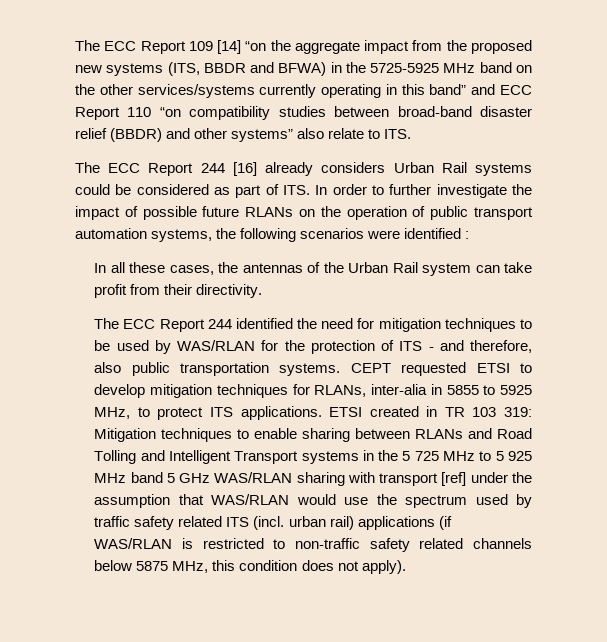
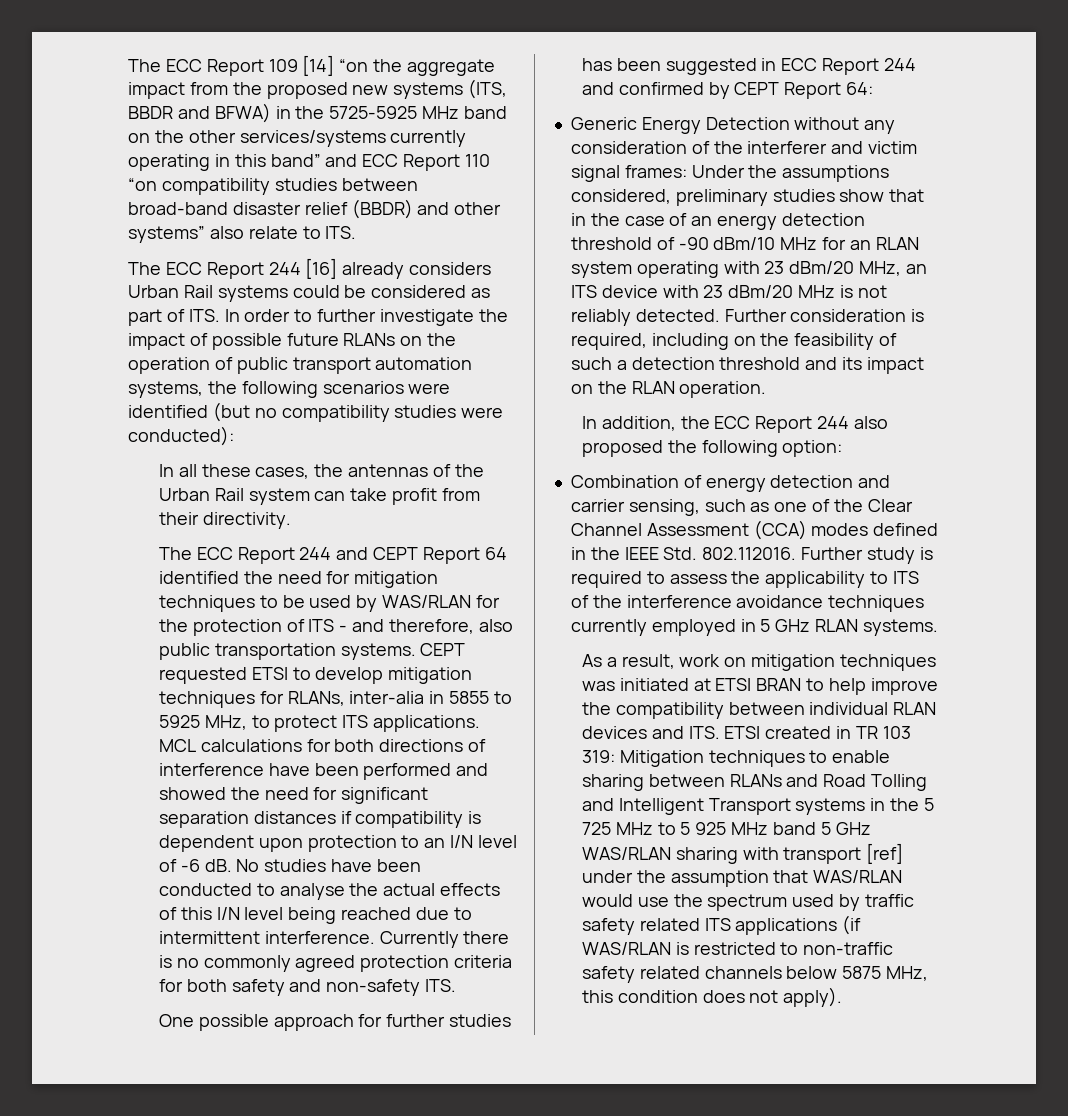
- The ECC Report 244 [16] already considers Urban Rail systems could be considered as part of ITS. In order to further investigate the impact of possible future RLANs on the operation of public transport automation systems, the following scenarios were identified :
+ The ECC Report 244 [16] already considers Urban Rail systems could be considered as part of ITS. In order to further investigate the impact of possible future RLANs on the operation of public transport automation systems, the following scenarios were identified (but no compatibility studies were conducted):
- The ECC Report 244 identified the need for mitigation techniques to be used by WAS/RLAN for the protection of ITS - and therefore, also public transportation systems.
+ The ECC Report 244 and CEPT Report 64 identified the need for mitigation techniques to be used by WAS/RLAN for the protection of ITS - and therefore, also public transportation systems.
- ETSI created in TR 103 319:
+ MCL calculations for both directions of interference have been performed and showed the need for significant separation distances if compatibility is dependent upon protection to an I/N level of -6 dB. No studies have been conducted to analyse the actual effects of this I/N level being reached due to intermittent interference. Currently there is no commonly agreed protection criteria for both safety and non-safety ITS.
+ One possible approach for further studies has been suggested in ECC Report 244 and confirmed by CEPT Report 64:
+ Generic Energy Detection without any consideration of the interferer and victim signal frames: Under the assumptions considered, preliminary studies show that in the case of an energy detection threshold of -90 dBm/10 MHz for an RLAN system operating with 23 dBm/20 MHz, an ITS device with 23 dBm/20 MHz is not reliably detected. Further consideration is required, including on the feasibility of such a detection threshold and its impact on the RLAN operation.
+ In addition, the ECC Report 244 also proposed the following option:
+ Combination of energy detection and carrier sensing, such as one of the Clear Channel Assessment (CCA) modes defined in the IEEE Std. 802.112016. Further study is required to assess the applicability to ITS of the interference avoidance techniques currently employed in 5 GHz RLAN systems.
+ As a result, work on mitigation techniques was initiated at ETSI BRAN to help improve the compatibility between individual RLAN devices and ITS. ETSI created in TR 103 319:
- Mitigation techniques to enable sharing between RLANs and Road Tolling and Intelligent Transport systems in the 5 725 MHz to 5 925 MHz band 5 GHz WAS/RLAN sharing with transport [ref] under the assumption that WAS/RLAN would use the spectrum used by traffic safety related ITS (incl. urban rail) applications (if WAS/RLAN is restricted to non-traffic safety related channels below 5875 MHz, this condition does not apply).
+ Mitigation techniques to enable sharing between RLANs and Road Tolling and Intelligent Transport systems in the 5 725 MHz to 5 925 MHz band 5 GHz WAS/RLAN sharing with transport [ref] under the assumption that WAS/RLAN would use the spectrum used by traffic safety related ITS applications (if WAS/RLAN is restricted to non-traffic safety related channels below 5875 MHz, this condition does not apply).

